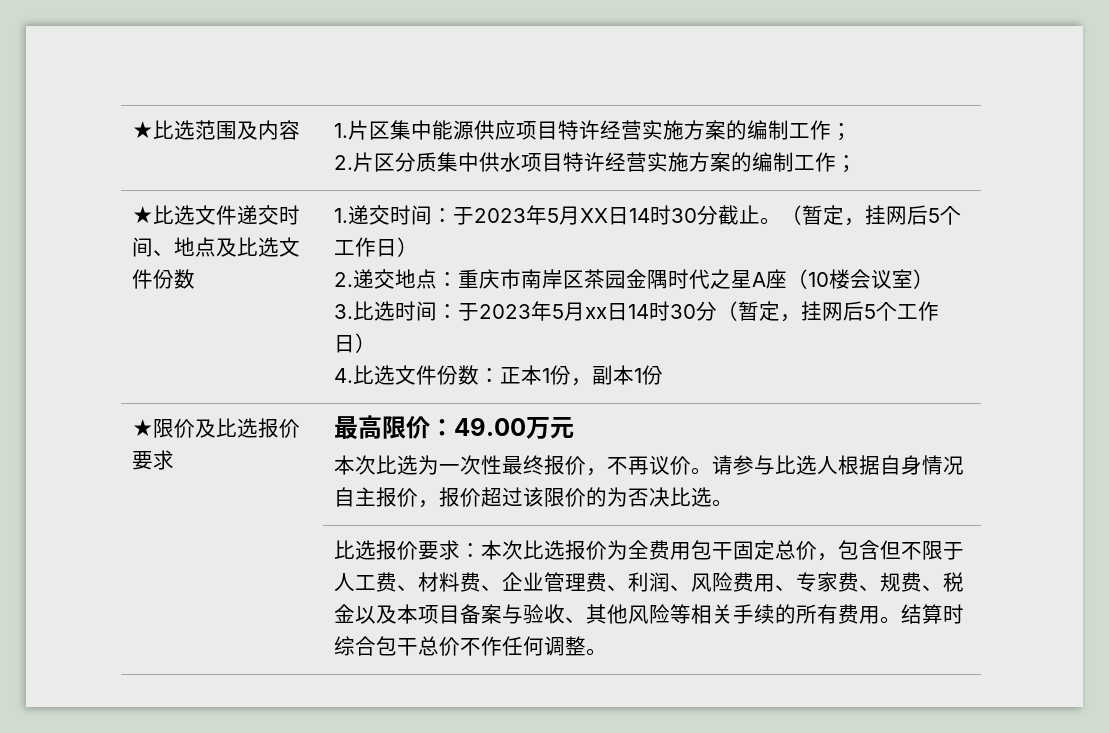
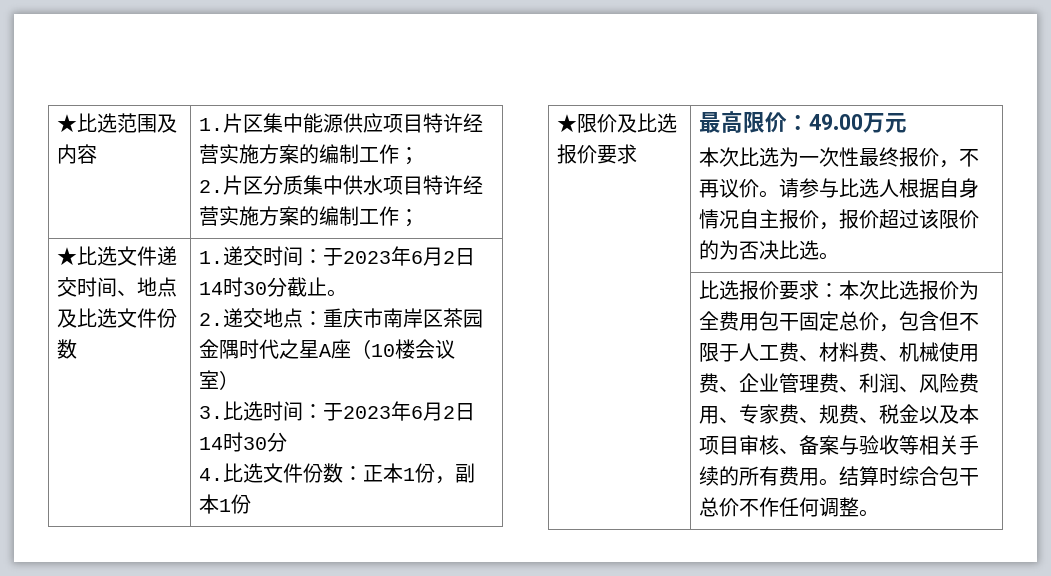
- 1.递交时间：于2023年5月XX日14时30分截止。（暂定，挂网后5个工作日）
+ 1.递交时间：于2023年6月2日14时30分截止。
- 3.比选时间：于2023年5月xx日14时30分（暂定，挂网后5个工作日）
+ 3.比选时间：于2023年6月2日14时30分
- 比选报价要求：本次比选报价为全费用包干固定总价，包含但不限于人工费、材料费、企业管理费、利润、风险费用、专家费、规费、税金以及本项目备案与验收、其他风险等相关手续的所有费用。
+ 比选报价要求：本次比选报价为全费用包干固定总价，包含但不限于人工费、材料费、机械使用费、企业管理费、利润、风险费用、专家费、规费、税金以及本项目审核、备案与验收等相关手续的所有费用。

